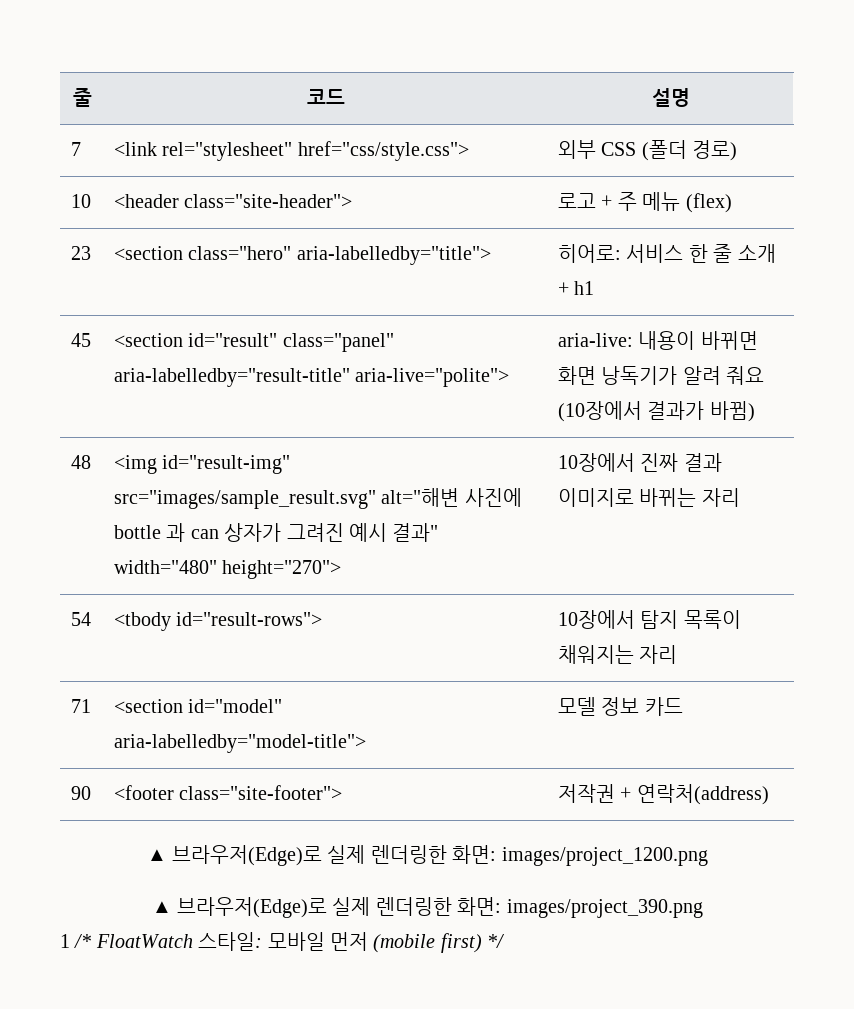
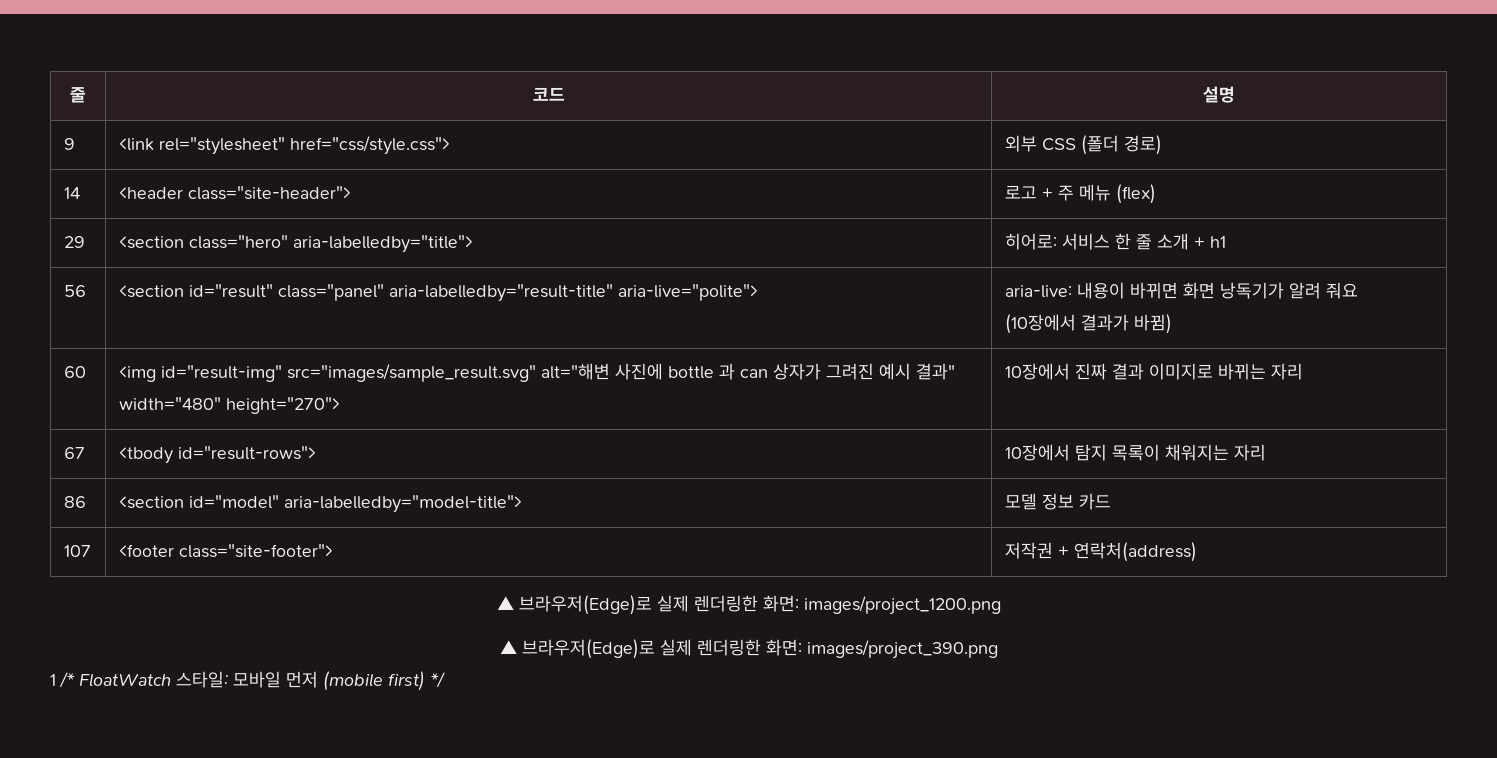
- 7 | <link rel="stylesheet" href="css/style.css"> | 외부 CSS (폴더 경로)
+ 9 | <link rel="stylesheet" href="css/style.css"> | 외부 CSS (폴더 경로)
- 10 | <header class="site-header"> | 로고 + 주 메뉴 (flex)
+ 14 | <header class="site-header"> | 로고 + 주 메뉴 (flex)
- 23 | <section class="hero" aria-labelledby="title"> | 히어로: 서비스 한 줄 소개 + h1
+ 29 | <section class="hero" aria-labelledby="title"> | 히어로: 서비스 한 줄 소개 + h1
- 45 | <section id="result" class="panel" aria-labelledby="result-title" aria-live="polite"> | aria-live: 내용이 바뀌면 화면 낭독기가 알려 줘요 (10장에서 결과가 바뀜)
+ 56 | <section id="result" class="panel" aria-labelledby="result-title" aria-live="polite"> | aria-live: 내용이 바뀌면 화면 낭독기가 알려 줘요 (10장에서 결과가 바뀜)
- 48 | <img id="result-img" src="images/sample_result.svg" alt="해변 사진에 bottle 과 can 상자가 그려진 예시 결과" width="480" height="270"> | 10장에서 진짜 결과 이미지로 바뀌는 자리
+ 60 | <img id="result-img" src="images/sample_result.svg" alt="해변 사진에 bottle 과 can 상자가 그려진 예시 결과" width="480" height="270"> | 10장에서 진짜 결과 이미지로 바뀌는 자리
- 54 | <tbody id="result-rows"> | 10장에서 탐지 목록이 채워지는 자리
+ 67 | <tbody id="result-rows"> | 10장에서 탐지 목록이 채워지는 자리
- 71 | <section id="model" aria-labelledby="model-title"> | 모델 정보 카드
+ 86 | <section id="model" aria-labelledby="model-title"> | 모델 정보 카드
- 90 | <footer class="site-footer"> | 저작권 + 연락처(address)
+ 107 | <footer class="site-footer"> | 저작권 + 연락처(address)

